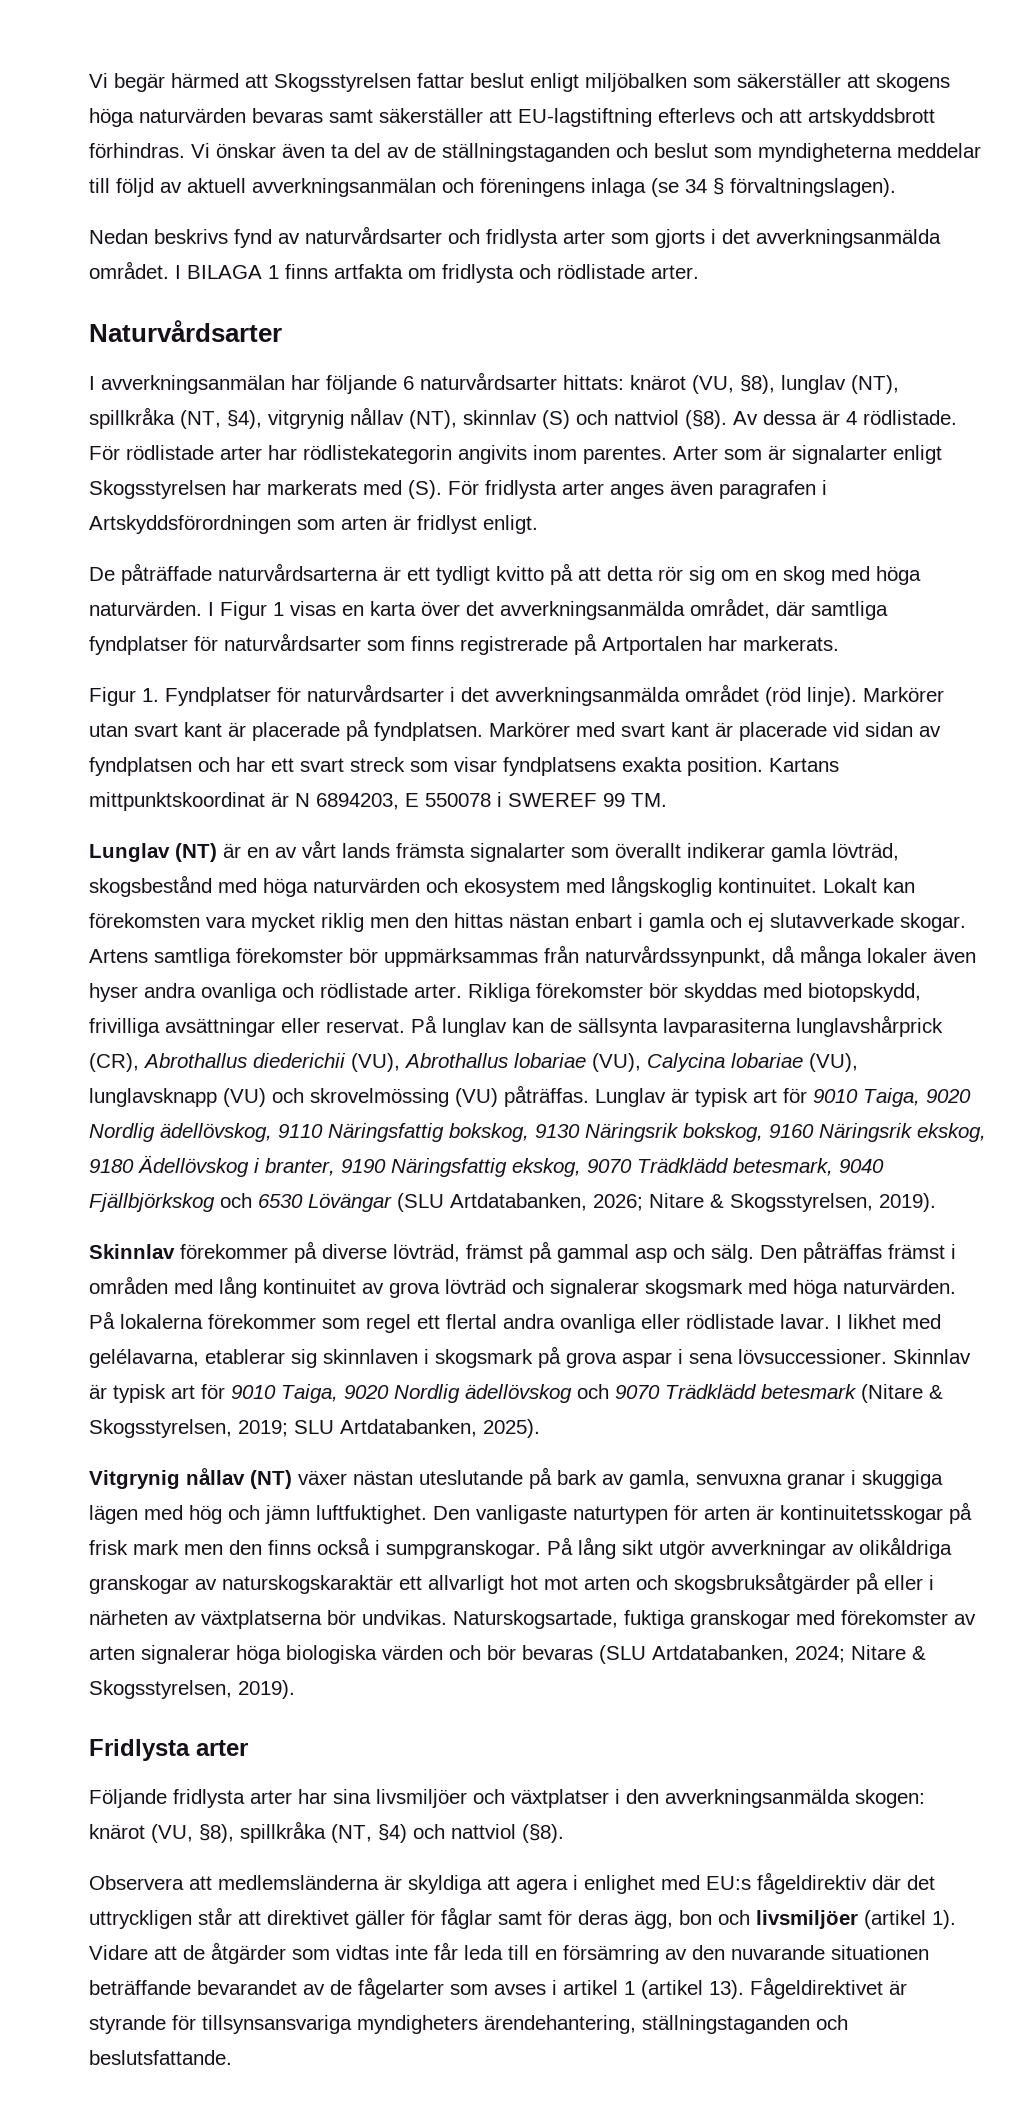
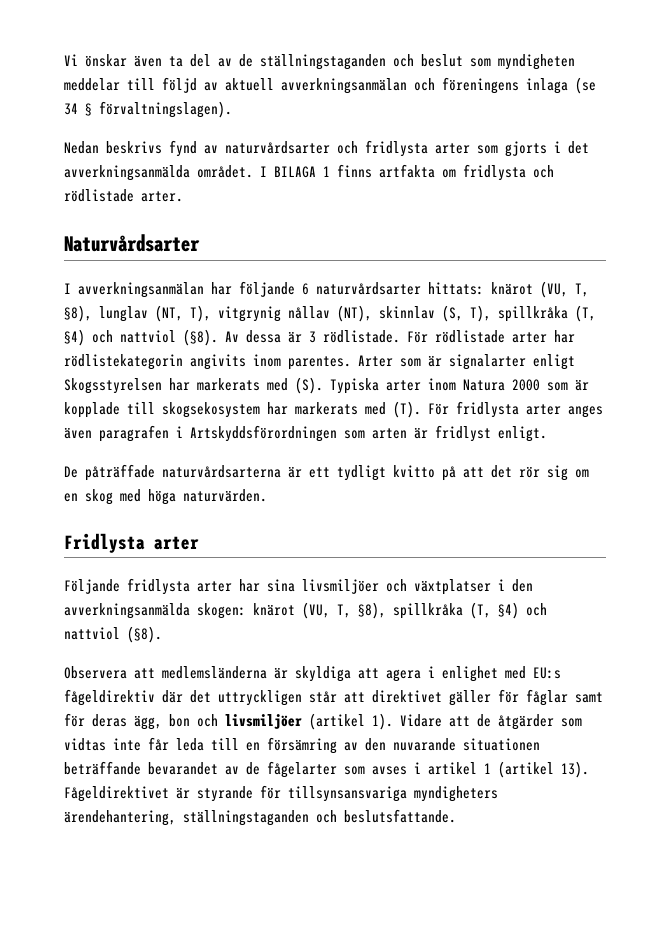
- Vi begär härmed att Skogsstyrelsen fattar beslut enligt miljöbalken som säkerställer att skogens höga naturvärden bevaras samt säkerställer att EU-lagstiftning efterlevs och att artskyddsbrott förhindras. Vi önskar även ta del av de ställningstaganden och beslut som myndigheterna meddelar till följd av aktuell avverkningsanmälan och föreningens inlaga (se 34 § förvaltningslagen).
+ Vi önskar även ta del av de ställningstaganden och beslut som myndigheten meddelar till följd av aktuell avverkningsanmälan och föreningens inlaga (se 34 § förvaltningslagen).
- I avverkningsanmälan har följande 6 naturvårdsarter hittats: knärot (VU, §8), lunglav (NT), spillkråka (NT, §4), vitgrynig nållav (NT), skinnlav (S) och nattviol (§8).
+ I avverkningsanmälan har följande 6 naturvårdsarter hittats: knärot (VU, T, §8), lunglav (NT, T), vitgrynig nållav (NT), skinnlav (S, T), spillkråka (T, §4) och nattviol (§8).
- Av dessa är 4 rödlistade.
+ Av dessa är 3 rödlistade.
- Arter som är signalarter enligt Skogsstyrelsen har markerats med (S). För fridlysta arter anges även paragrafen i Artskyddsförordningen som arten är fridlyst enligt.
+ Arter som är signalarter enligt Skogsstyrelsen har markerats med (S). Typiska arter inom Natura 2000 som är kopplade till skogsekosystem har markerats med (T). För fridlysta arter anges även paragrafen i Artskyddsförordningen som arten är fridlyst enligt.
- De påträffade naturvårdsarterna är ett tydligt kvitto på att detta rör sig om en skog med höga naturvärden. I Figur 1 visas en karta över det avverkningsanmälda området, där samtliga fyndplatser för naturvårdsarter som finns registrerade på Artportalen har markerats.
- Figur 1. Fyndplatser för naturvårdsarter i det avverkningsanmälda området (röd linje). Markörer utan svart kant är placerade på fyndplatsen. Markörer med svart kant är placerade vid sidan av fyndplatsen och har ett svart streck som visar fyndplatsens exakta position. Kartans mittpunktskoordinat är N 6894203, E 550078 i SWEREF 99 TM.
- Lunglav (NT) är en av vårt lands främsta signalarter som överallt indikerar gamla lövträd, skogsbestånd med höga naturvärden och ekosystem med långskoglig kontinuitet. Lokalt kan förekomsten vara mycket riklig men den hittas nästan enbart i gamla och ej slutavverkade skogar. Artens samtliga förekomster bör uppmärksammas från naturvårdssynpunkt, då många lokaler även hyser andra ovanliga och rödlistade arter. Rikliga förekomster bör skyddas med biotopskydd, frivilliga avsättningar eller reservat. På lunglav kan de sällsynta lavparasiterna lunglavshårprick (CR), Abrothallus diederichii (VU), Abrothallus lobariae (VU), Calycina lobariae (VU), lunglavsknapp (VU) och skrovelmössing (VU) påträffas. Lunglav är typisk art för 9010 Taiga, 9020 Nordlig ädellövskog, 9110 Näringsfattig bokskog, 9130 Näringsrik bokskog, 9160 Näringsrik ekskog, 9180 Ädellövskog i branter, 9190 Näringsfattig ekskog, 9070 Trädklädd betesmark, 9040 Fjällbjörkskog och 6530 Lövängar (SLU Artdatabanken, 2026; Nitare & Skogsstyrelsen, 2019).
- Skinnlav förekommer på diverse lövträd, främst på gammal asp och sälg. Den påträffas främst i områden med lång kontinuitet av grova lövträd och signalerar skogsmark med höga naturvärden. På lokalerna förekommer som regel ett flertal andra ovanliga eller rödlistade lavar. I likhet med gelélavarna, etablerar sig skinnlaven i skogsmark på grova aspar i sena lövsuccessioner. Skinnlav är typisk art för 9010 Taiga, 9020 Nordlig ädellövskog och 9070 Trädklädd betesmark (Nitare & Skogsstyrelsen, 2019; SLU Artdatabanken, 2025).
- Vitgrynig nållav (NT) växer nästan uteslutande på bark av gamla, senvuxna granar i skuggiga lägen med hög och jämn luftfuktighet. Den vanligaste naturtypen för arten är kontinuitetsskogar på frisk mark men den finns också i sumpgranskogar. På lång sikt utgör avverkningar av olikåldriga granskogar av naturskogskaraktär ett allvarligt hot mot arten och skogsbruksåtgärder på eller i närheten av växtplatserna bör undvikas. Naturskogsartade, fuktiga granskogar med förekomster av arten signalerar höga biologiska värden och bör bevaras (SLU Artdatabanken, 2024; Nitare & Skogsstyrelsen, 2019).
+ De påträffade naturvårdsarterna är ett tydligt kvitto på att det rör sig om en skog med höga naturvärden.
- Följande fridlysta arter har sina livsmiljöer och växtplatser i den avverkningsanmälda skogen: knärot (VU, §8), spillkråka (NT, §4) och nattviol (§8).
+ Följande fridlysta arter har sina livsmiljöer och växtplatser i den avverkningsanmälda skogen: knärot (VU, T, §8), spillkråka (T, §4) och nattviol (§8).

